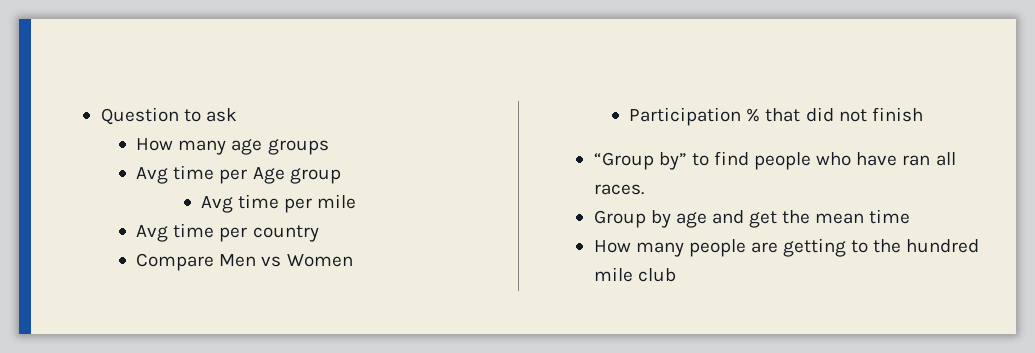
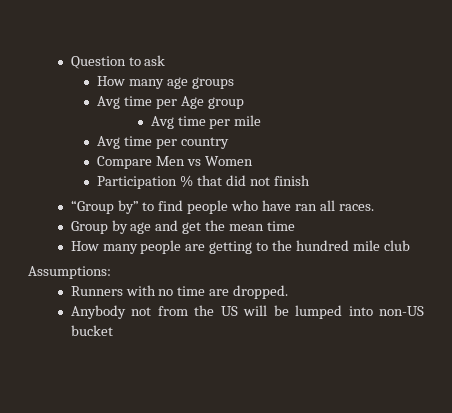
+ Assumptions:
+ Runners with no time are dropped.
+ Anybody not from the US will be lumped into non-US bucket

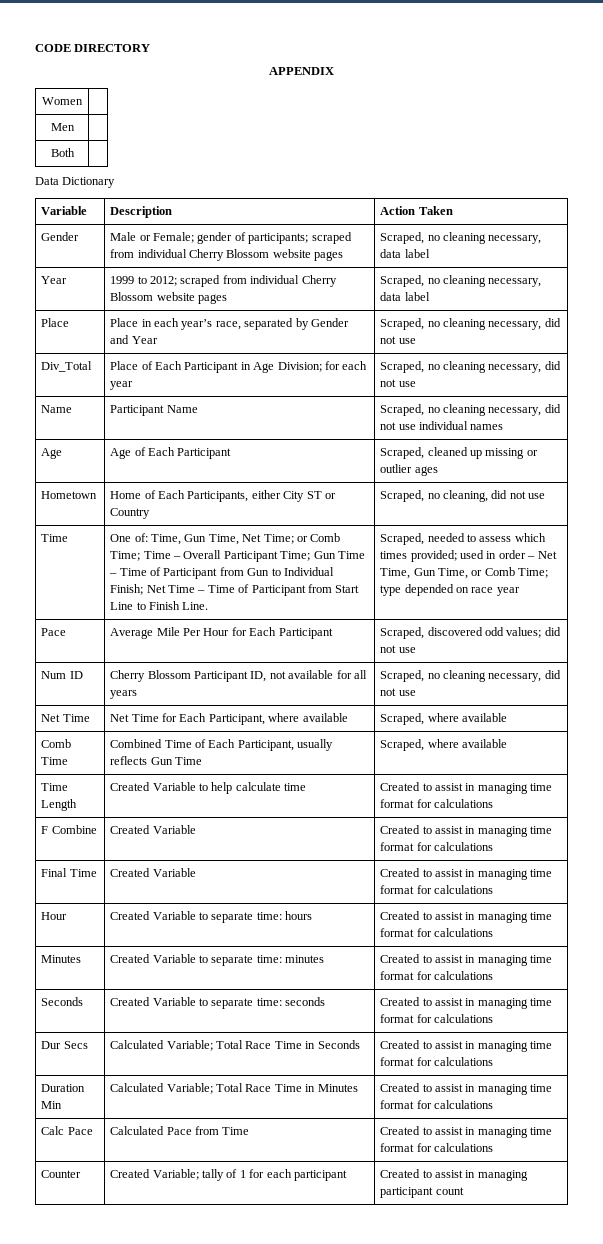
- Question to ask
- How many age groups
- Avg time per Age group
- Avg time per mile
- Avg time per country
- Compare Men vs Women
- Participation % that did not finish
- “Group by” to find people who have ran all races.
- Group by age and get the mean time
- How many people are getting to the hundred mile club
- Assumptions:
- Runners with no time are dropped.
- Anybody not from the US will be lumped into non-US bucket
+ CODE DIRECTORY
+ APPENDIX
+ Women |
+ Men |
+ Both |
+ Data Dictionary
+ Variable | Description | Action Taken
+ Gender | Male or Female; gender of participants; scraped from individual Cherry Blossom website pages | Scraped, no cleaning necessary, data label
+ Year | 1999 to 2012; scraped from individual Cherry Blossom website pages | Scraped, no cleaning necessary, data label
+ Place | Place in each year’s race, separated by Gender and Year | Scraped, no cleaning necessary, did not use
+ Div_Total | Place of Each Participant in Age Division; for each year | Scraped, no cleaning necessary, did not use
+ Name | Participant Name | Scraped, no cleaning necessary, did not use individual names
+ Age | Age of Each Participant | Scraped, cleaned up missing or outlier ages
+ Hometown | Home of Each Participants, either City ST or Country | Scraped, no cleaning, did not use
+ Time | One of: Time, Gun Time, Net Time; or Comb Time; Time – Overall Participant Time; Gun Time – Time of Participant from Gun to Individual Finish; Net Time – Time of Participant from Start Line to Finish Line. | Scraped, needed to assess which times provided; used in order – Net Time, Gun Time, or Comb Time; type depended on race year
+ Pace | Average Mile Per Hour for Each Participant | Scraped, discovered odd values; did not use
+ Num ID | Cherry Blossom Participant ID, not available for all years | Scraped, no cleaning necessary, did not use
+ Net Time | Net Time for Each Participant, where available | Scraped, where available
+ Comb Time | Combined Time of Each Participant, usually reflects Gun Time | Scraped, where available
+ Time Length | Created Variable to help calculate time | Created to assist in managing time format for calculations
+ F Combine | Created Variable | Created to assist in managing time format for calculations
+ Final Time | Created Variable | Created to assist in managing time format for calculations
+ Hour | Created Variable to separate time: hours | Created to assist in managing time format for calculations
+ Minutes | Created Variable to separate time: minutes | Created to assist in managing time format for calculations
+ Seconds | Created Variable to separate time: seconds | Created to assist in managing time format for calculations
+ Dur Secs | Calculated Variable; Total Race Time in Seconds | Created to assist in managing time format for calculations
+ Duration Min | Calculated Variable; Total Race Time in Minutes | Created to assist in managing time format for calculations
+ Calc Pace | Calculated Pace from Time | Created to assist in managing time format for calculations
+ Counter | Created Variable; tally of 1 for each participant | Created to assist in managing participant count

